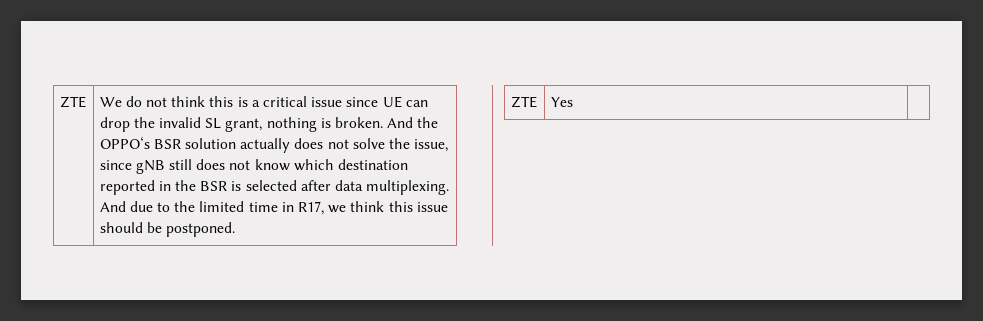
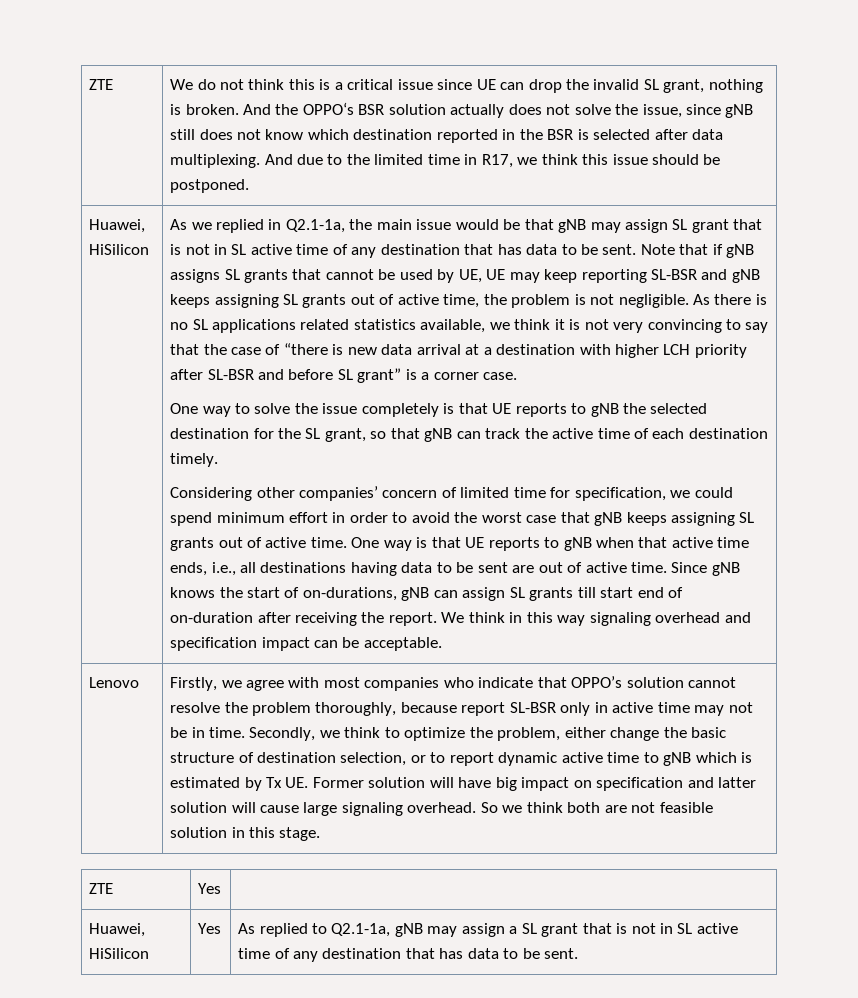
- ZTE | Yes
+ Huawei, HiSilicon | As we replied in Q2.1-1a, the main issue would be that gNB may assign SL grant that is not in SL active time of any destination that has data to be sent. Note that if gNB assigns SL grants that cannot be used by UE, UE may keep reporting SL-BSR and gNB keeps assigning SL grants out of active time, the problem is not negligible. As there is no SL applications related statistics available, we think it is not very convincing to say that the case of “there is new data arrival at a destination with higher LCH priority after SL-BSR and before SL grant” is a corner case.
+ One way to solve the issue completely is that UE reports to gNB the selected destination for the SL grant, so that gNB can track the active time of each destination timely.
+ Considering other companies’ concern of limited time for specification, we could spend minimum effort in order to avoid the worst case that gNB keeps assigning SL grants out of active time. One way is that UE reports to gNB when that active time ends, i.e., all destinations having data to be sent are out of active time. Since gNB knows the start of on-durations, gNB can assign SL grants till start end of on-duration after receiving the report. We think in this way signaling overhead and specification impact can be acceptable.
+ Lenovo | Firstly, we agree with most companies who indicate that OPPO’s solution cannot resolve the problem thoroughly, because report SL-BSR only in active time may not be in time. Secondly, we think to optimize the problem, either change the basic structure of destination selection, or to report dynamic active time to gNB which is estimated by Tx UE. Former solution will have big impact on specification and latter solution will cause large signaling overhead. So we think both are not feasible solution in this stage.
+ ZTE | Yes |
+ Huawei, HiSilicon | Yes | As replied to Q2.1-1a, gNB may assign a SL grant that is not in SL active time of any destination that has data to be sent.

